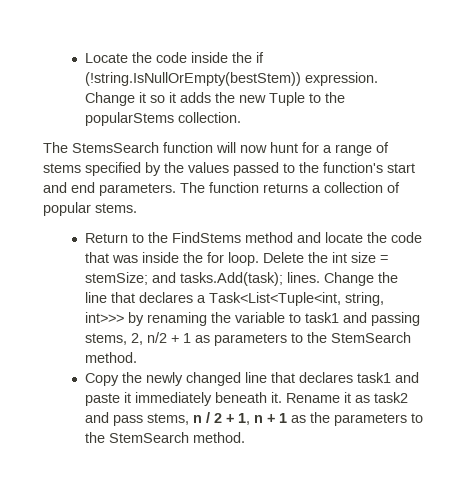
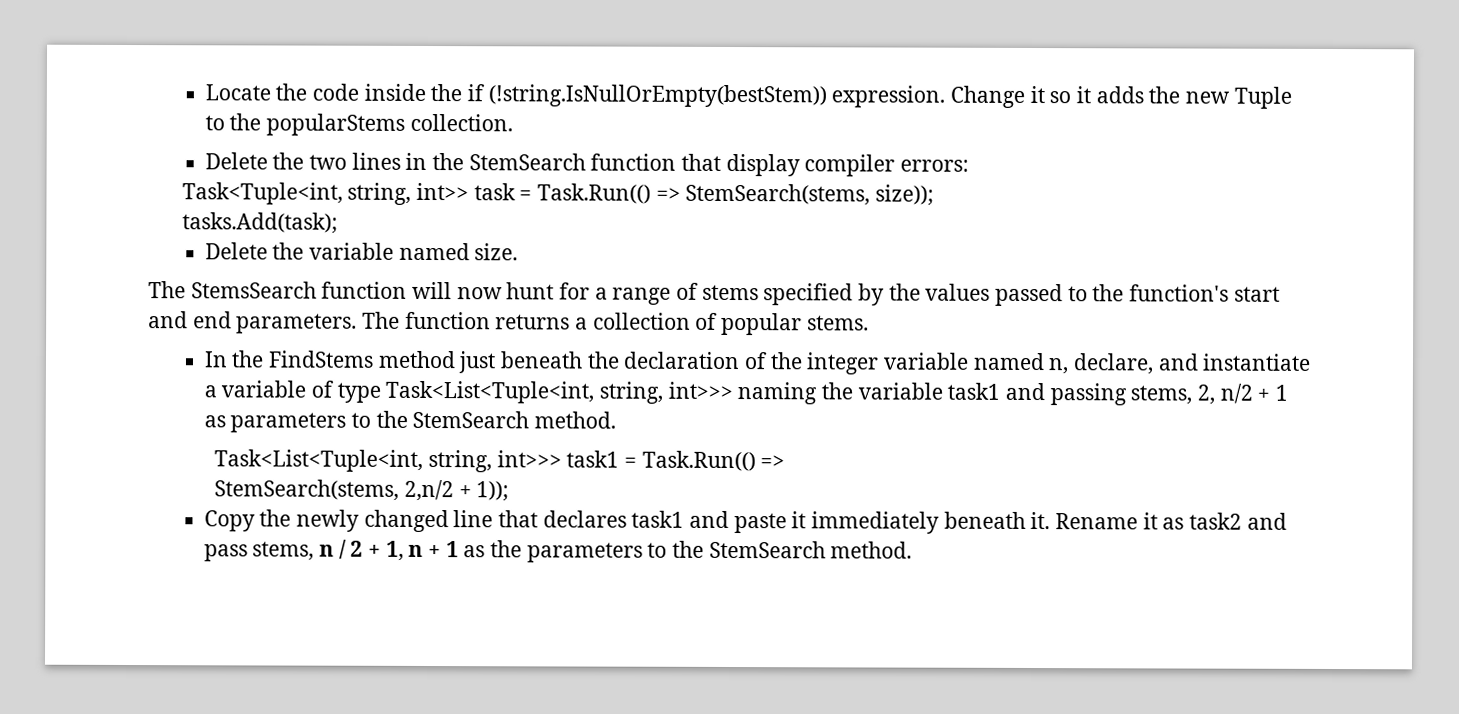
+ Delete the two lines in the StemSearch function that display compiler errors:
+ Task<Tuple<int, string, int>> task = Task.Run(() => StemSearch(stems, size));
+ tasks.Add(task);
+ Delete the variable named size.
- Return to the FindStems method and locate the code that was inside the for loop. Delete the int size = stemSize; and tasks.Add(task); lines. Change the line that declares a Task<List<Tuple<int, string, int>>> by renaming the variable to task1 and passing stems, 2, n/2 + 1 as parameters to the StemSearch method.
+ In the FindStems method just beneath the declaration of the integer variable named n, declare, and instantiate a variable of type Task<List<Tuple<int, string, int>>> naming the variable task1 and passing stems, 2, n/2 + 1 as parameters to the StemSearch method.
+ Task<List<Tuple<int, string, int>>> task1 = Task.Run(() =>
+ StemSearch(stems, 2,n/2 + 1));

